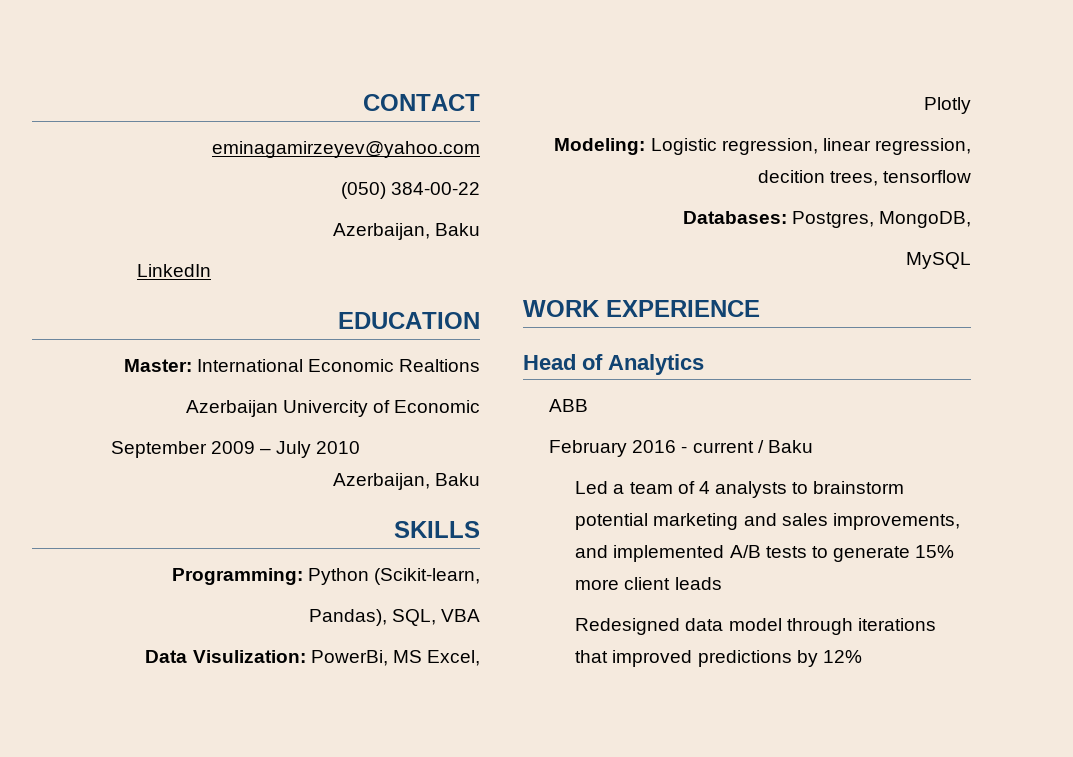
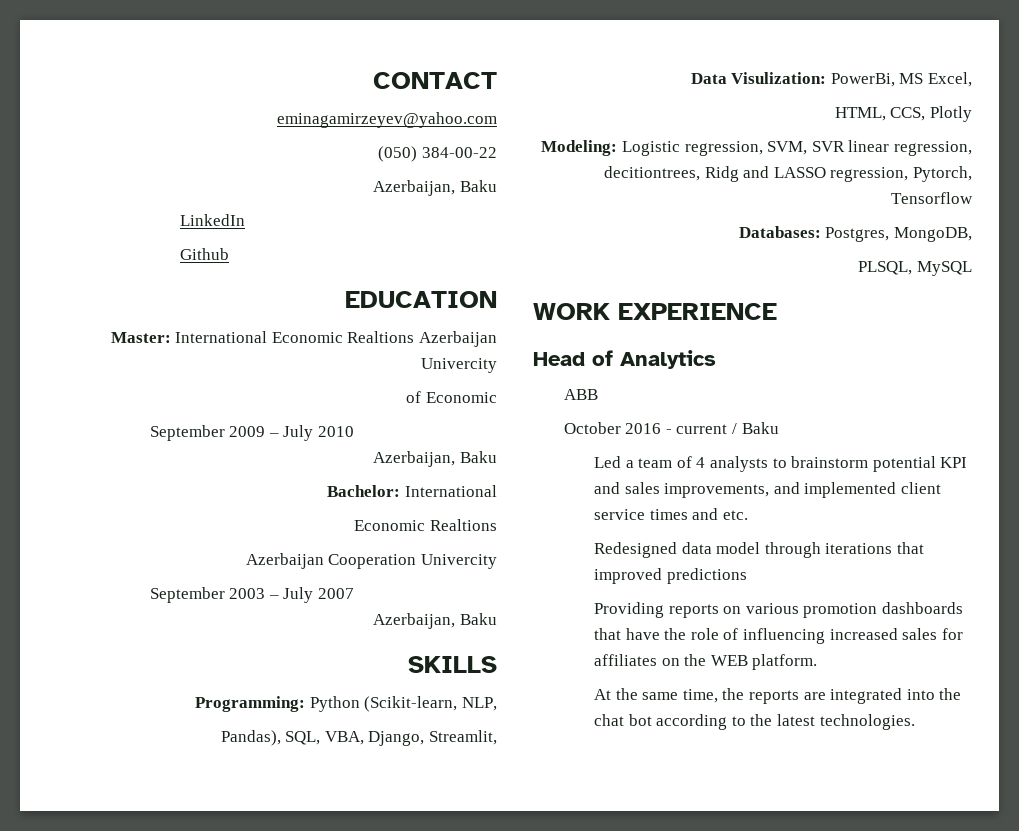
+ Github
- Master: International Economic Realtions
- Azerbaijan Univercity of Economic
+ Master: International Economic Realtions Azerbaijan Univercity
+ of Economic
+ Bachelor: International
+ Economic Realtions
+ Azerbaijan Cooperation Univercity
+ September 2003 – July 2007
+ Azerbaijan, Baku
- Programming: Python (Scikit-learn,
+ Programming: Python (Scikit-learn, NLP,
- Pandas), SQL, VBA
+ Pandas), SQL, VBA, Django, Streamlit,
- Plotly
+ HTML, CCS, Plotly
- Modeling: Logistic regression, linear regression, decition trees, tensorflow
+ Modeling: Logistic regression, SVM, SVR linear regression, decitiontrees, Ridg and LASSO regression, Pytorch, Tensorflow
- MySQL
+ PLSQL, MySQL
- February 2016 - current / Baku
+ October 2016 - current / Baku
- Led a team of 4 analysts to brainstorm potential marketing and sales improvements, and implemented A/B tests to generate 15% more client leads
+ Led a team of 4 analysts to brainstorm potential KPI and sales improvements, and implemented client service times and etc.
- Redesigned data model through iterations that improved predictions by 12%
+ Redesigned data model through iterations that improved predictions
+ Providing reports on various promotion dashboards that have the role of influencing increased sales for affiliates on the WEB platform.
+ At the same time, the reports are integrated into the chat bot according to the latest technologies.

